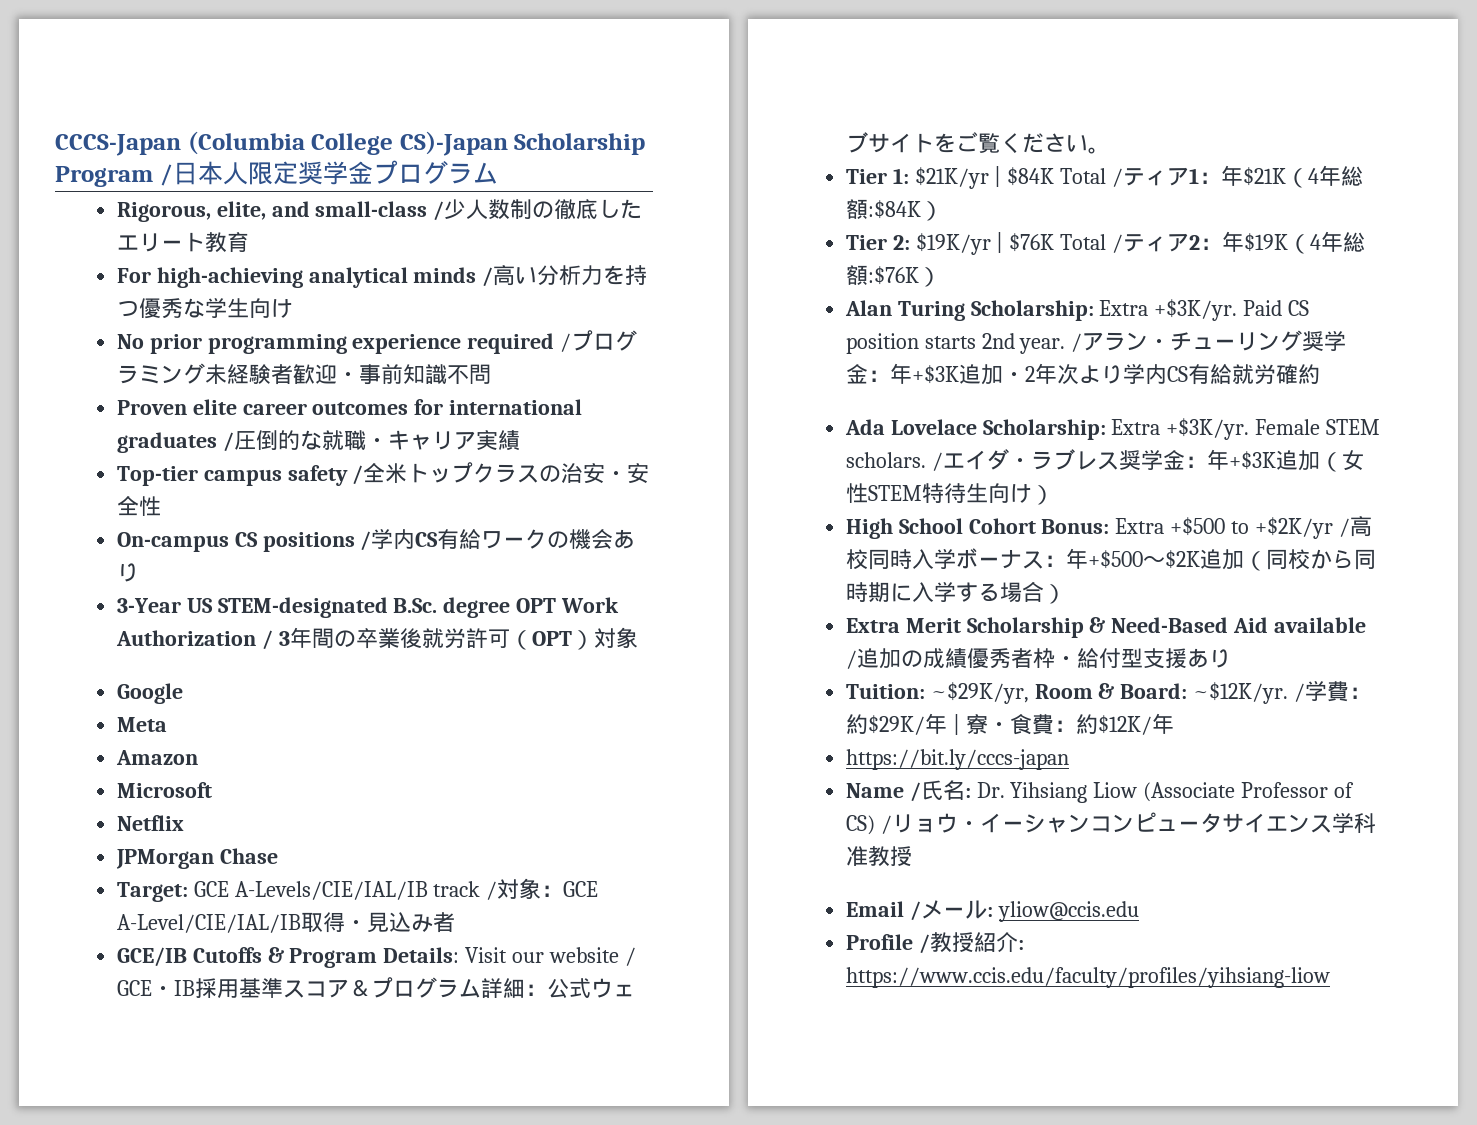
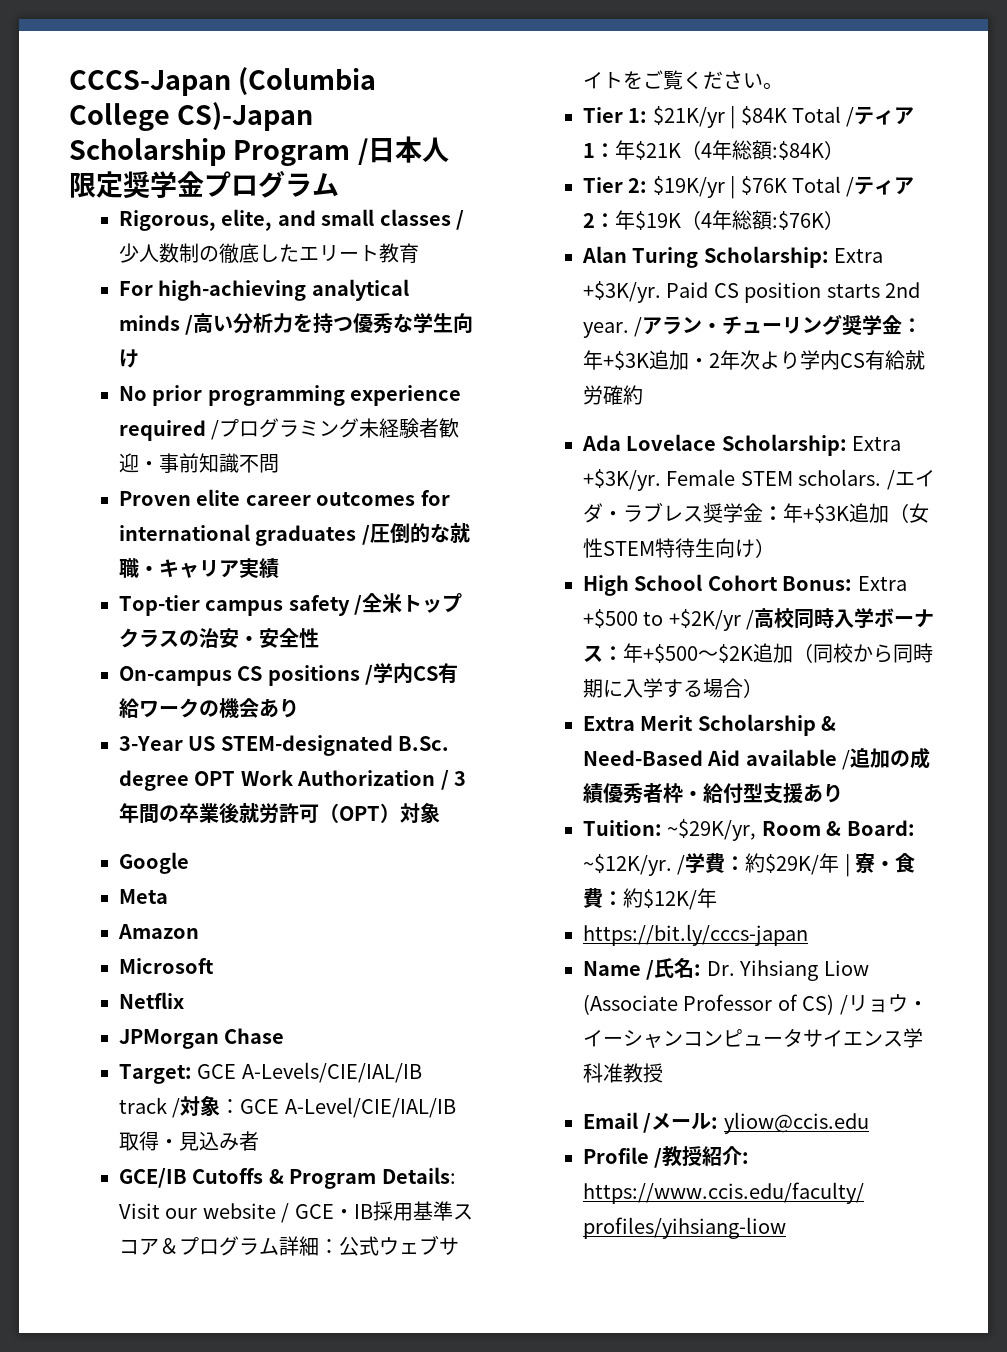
- Rigorous, elite, and small-class /少人数制の徹底したエリート教育
+ Rigorous, elite, and small classes /少人数制の徹底したエリート教育

